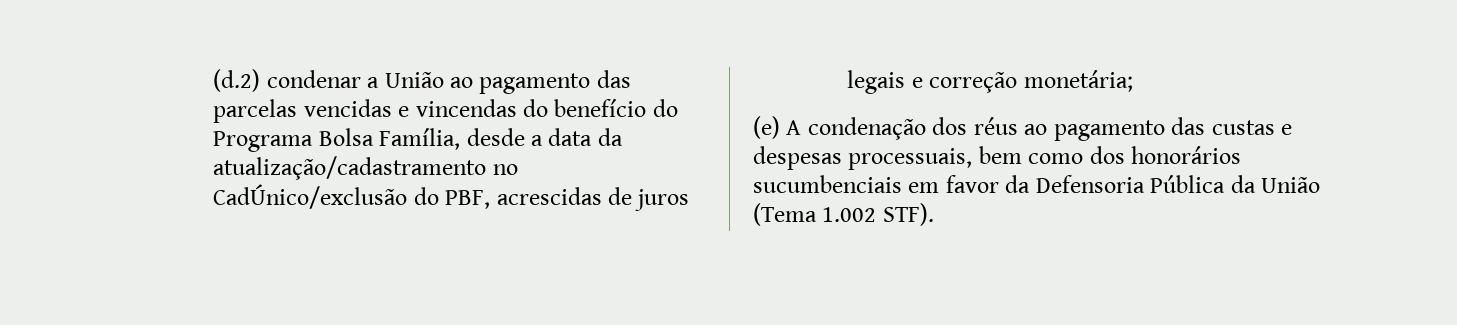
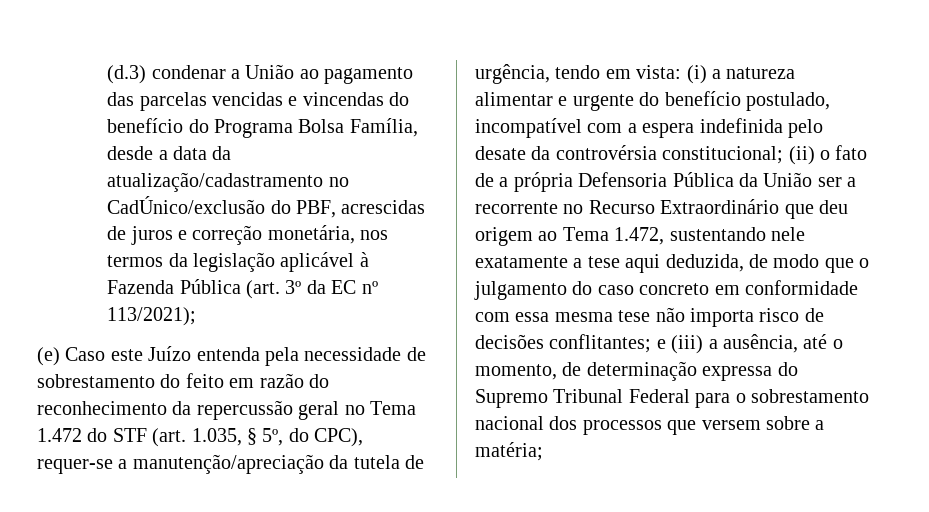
- (d.2) condenar a União ao pagamento das parcelas vencidas e vincendas do benefício do Programa Bolsa Família, desde a data da atualização/cadastramento no CadÚnico/exclusão do PBF, acrescidas de juros legais e correção monetária;
- (e) A condenação dos réus ao pagamento das custas e despesas processuais, bem como dos honorários sucumbenciais em favor da Defensoria Pública da União (Tema 1.002 STF).
+ (d.3) condenar a União ao pagamento das parcelas vencidas e vincendas do benefício do Programa Bolsa Família, desde a data da atualização/cadastramento no CadÚnico/exclusão do PBF, acrescidas de juros e correção monetária, nos termos da legislação aplicável à Fazenda Pública (art. 3º da EC nº 113/2021);
+ (e) Caso este Juízo entenda pela necessidade de sobrestamento do feito em razão do reconhecimento da repercussão geral no Tema 1.472 do STF (art. 1.035, § 5º, do CPC), requer-se a manutenção/apreciação da tutela de urgência, tendo em vista: (i) a natureza alimentar e urgente do benefício postulado, incompatível com a espera indefinida pelo desate da controvérsia constitucional; (ii) o fato de a própria Defensoria Pública da União ser a recorrente no Recurso Extraordinário que deu origem ao Tema 1.472, sustentando nele exatamente a tese aqui deduzida, de modo que o julgamento do caso concreto em conformidade com essa mesma tese não importa risco de decisões conflitantes; e (iii) a ausência, até o momento, de determinação expressa do Supremo Tribunal Federal para o sobrestamento nacional dos processos que versem sobre a matéria;

